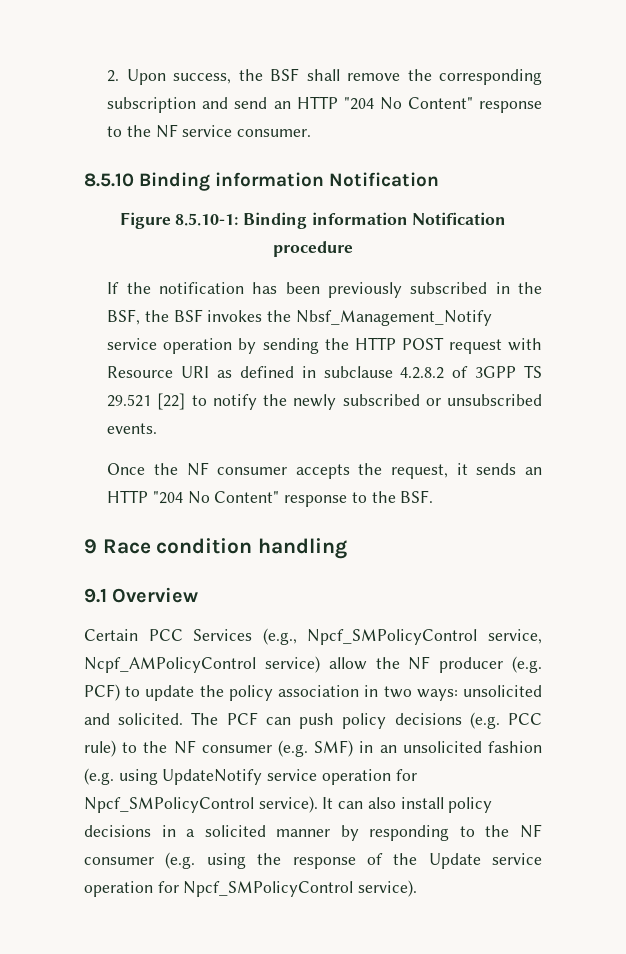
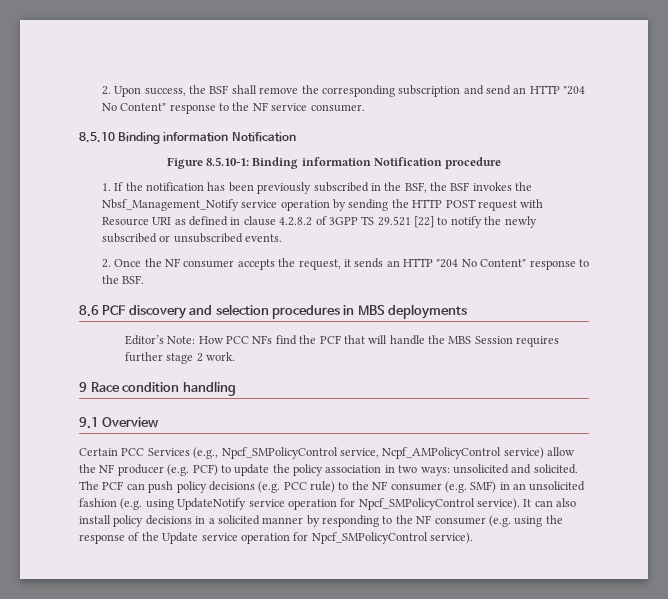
- If the notification has been previously subscribed in the BSF, the BSF invokes the Nbsf_Management_Notify service operation by sending the HTTP POST request with Resource URI as defined in subclause 4.2.8.2 of 3GPP TS 29.521 [22] to notify the newly subscribed or unsubscribed events.
+ 1. If the notification has been previously subscribed in the BSF, the BSF invokes the Nbsf_Management_Notify service operation by sending the HTTP POST request with Resource URI as defined in clause 4.2.8.2 of 3GPP TS 29.521 [22] to notify the newly subscribed or unsubscribed events.
- Once the NF consumer accepts the request, it sends an HTTP "204 No Content" response to the BSF.
+ 2. Once the NF consumer accepts the request, it sends an HTTP "204 No Content" response to the BSF.
+ 8.6 PCF discovery and selection procedures in MBS deployments
+ Editor’s Note: How PCC NFs find the PCF that will handle the MBS Session requires further stage 2 work.

